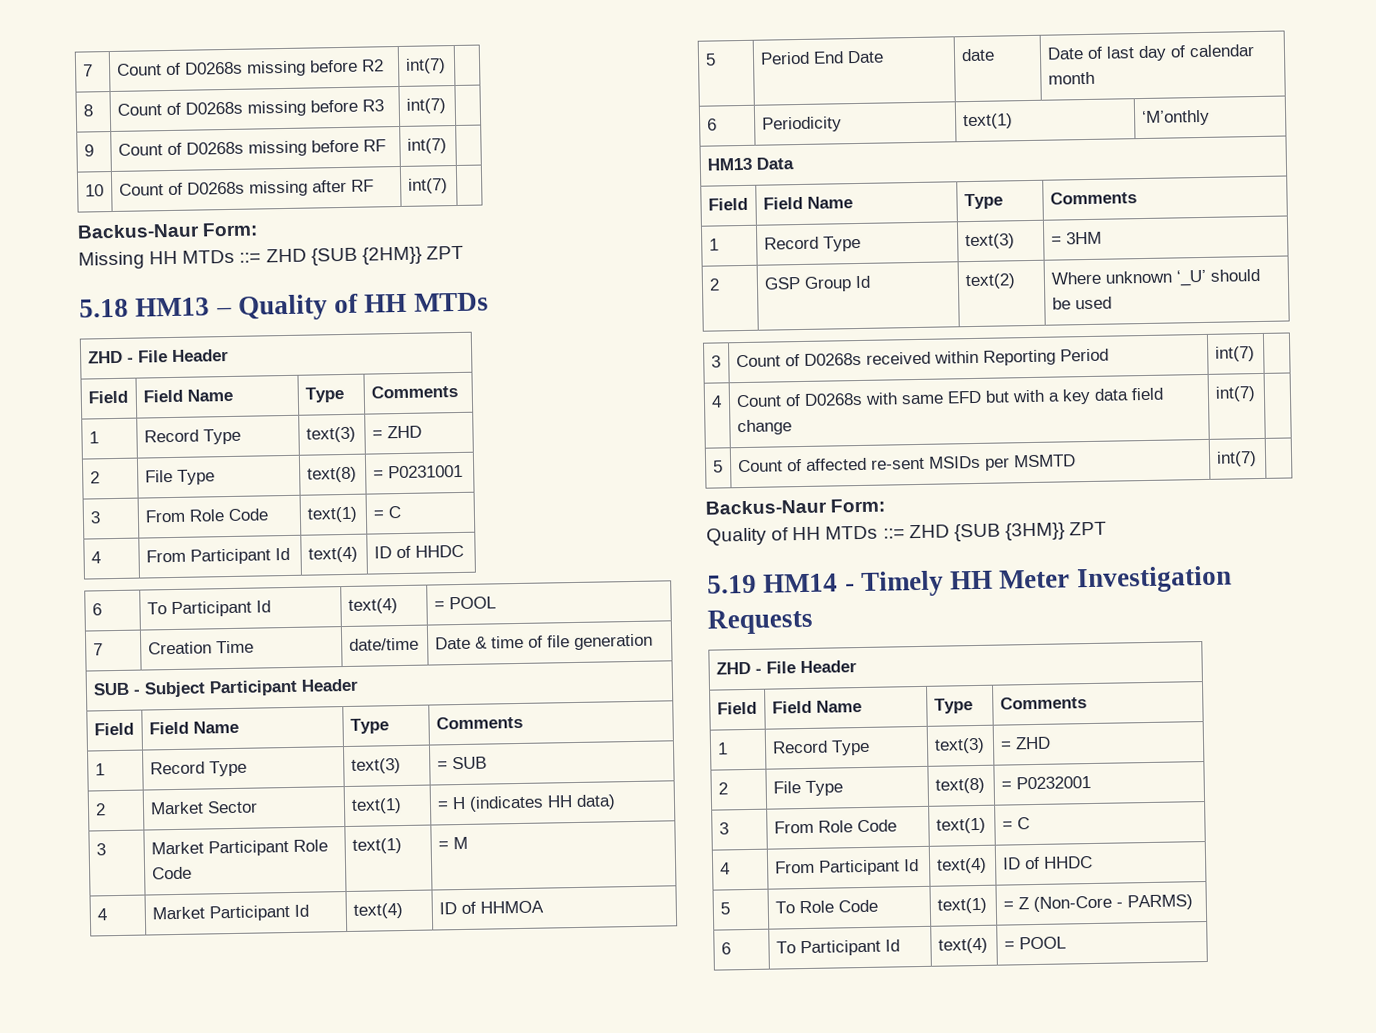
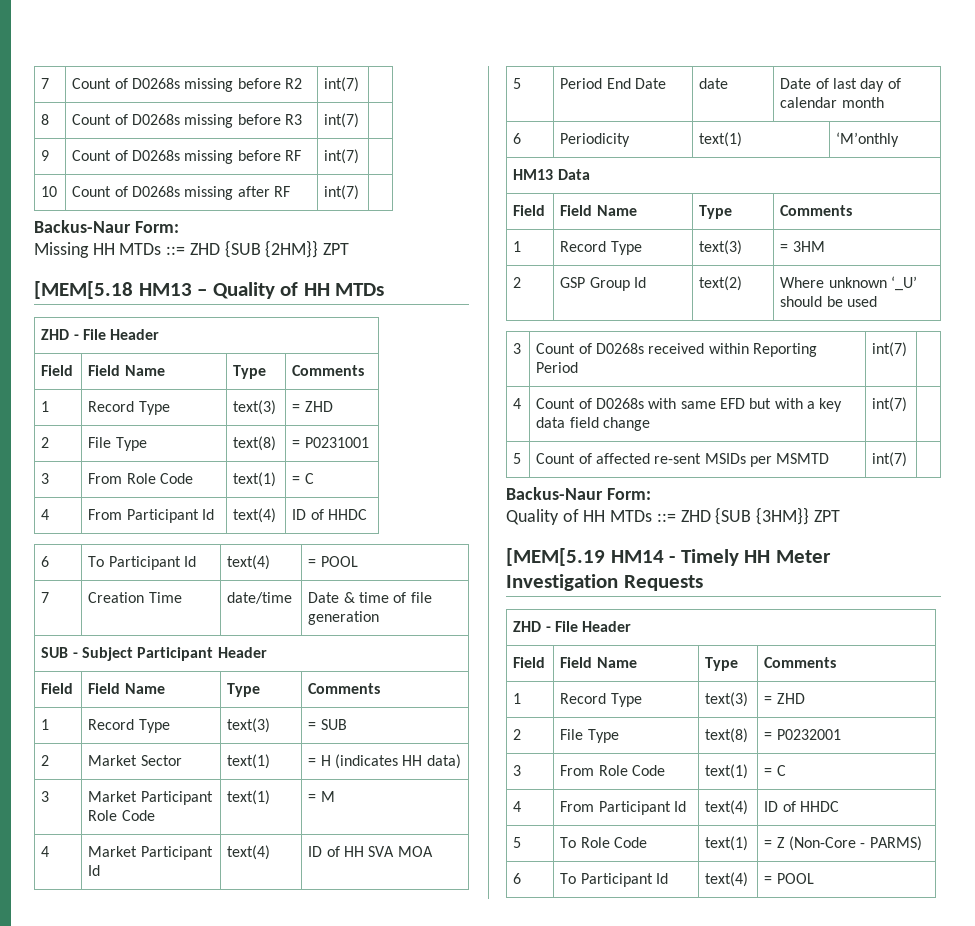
- 5.18 HM13 – Quality of HH MTDs
+ [MEM[5.18 HM13 – Quality of HH MTDs
- 4 | Market Participant Id | text(4) | ID of HHMOA
+ 4 | Market Participant Id | text(4) | ID of HH SVA MOA
- 5.19 HM14 - Timely HH Meter Investigation Requests
+ [MEM[5.19 HM14 - Timely HH Meter Investigation Requests

